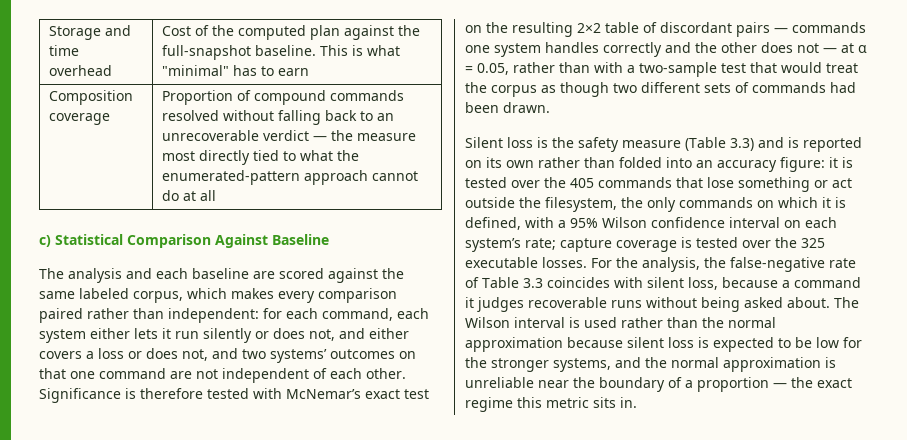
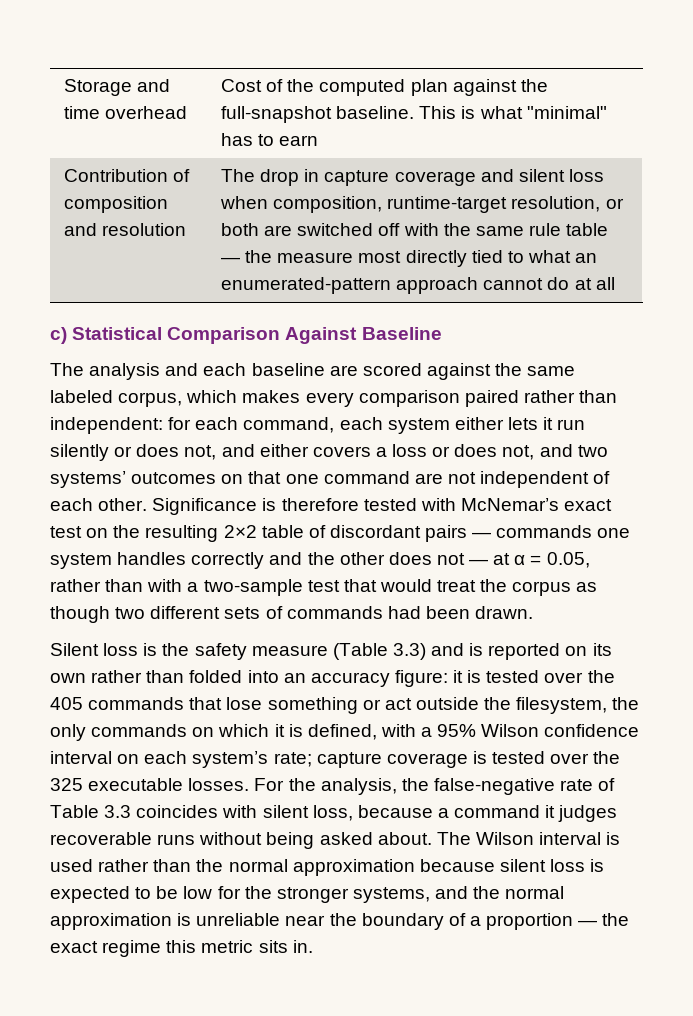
- Composition coverage | Proportion of compound commands resolved without falling back to an unrecoverable verdict — the measure most directly tied to what the enumerated-pattern approach cannot do at all
+ Contribution of composition and resolution | The drop in capture coverage and silent loss when composition, runtime-target resolution, or both are switched off with the same rule table — the measure most directly tied to what an enumerated-pattern approach cannot do at all

